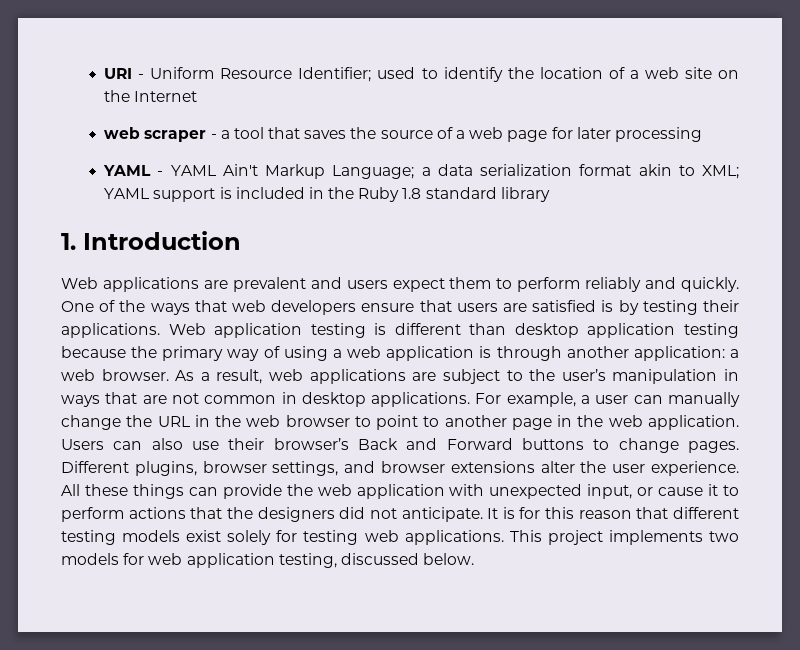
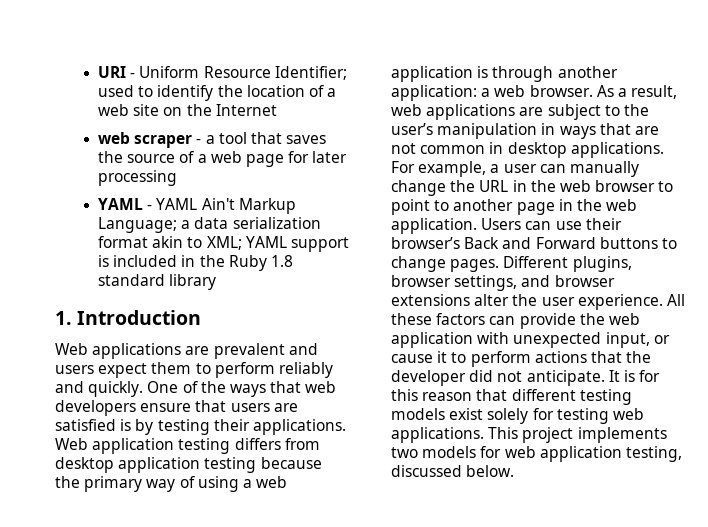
- Web application testing is different than desktop application testing because the primary way of using a web application is through another application: a web browser.
+ Web application testing differs from desktop application testing because the primary way of using a web application is through another application: a web browser.
- Users can also use their browser’s Back and Forward buttons to change pages.
+ Users can use their browser’s Back and Forward buttons to change pages.
- All these things can provide the web application with unexpected input, or cause it to perform actions that the designers did not anticipate.
+ All these factors can provide the web application with unexpected input, or cause it to perform actions that the developer did not anticipate.

